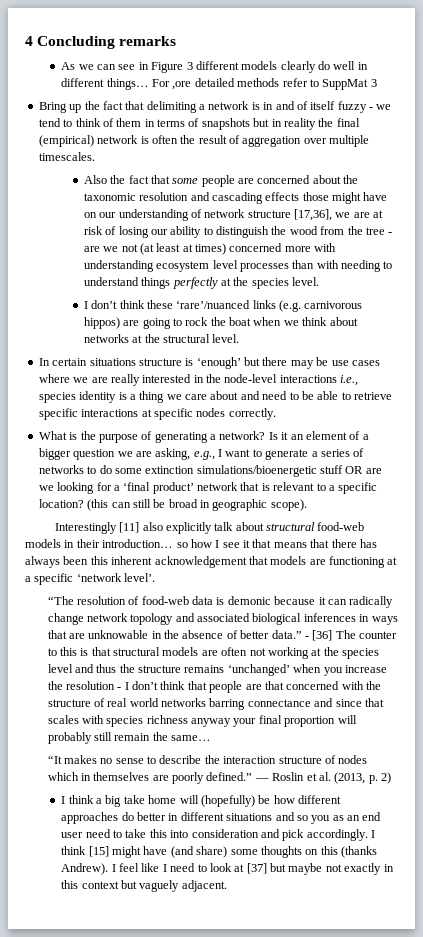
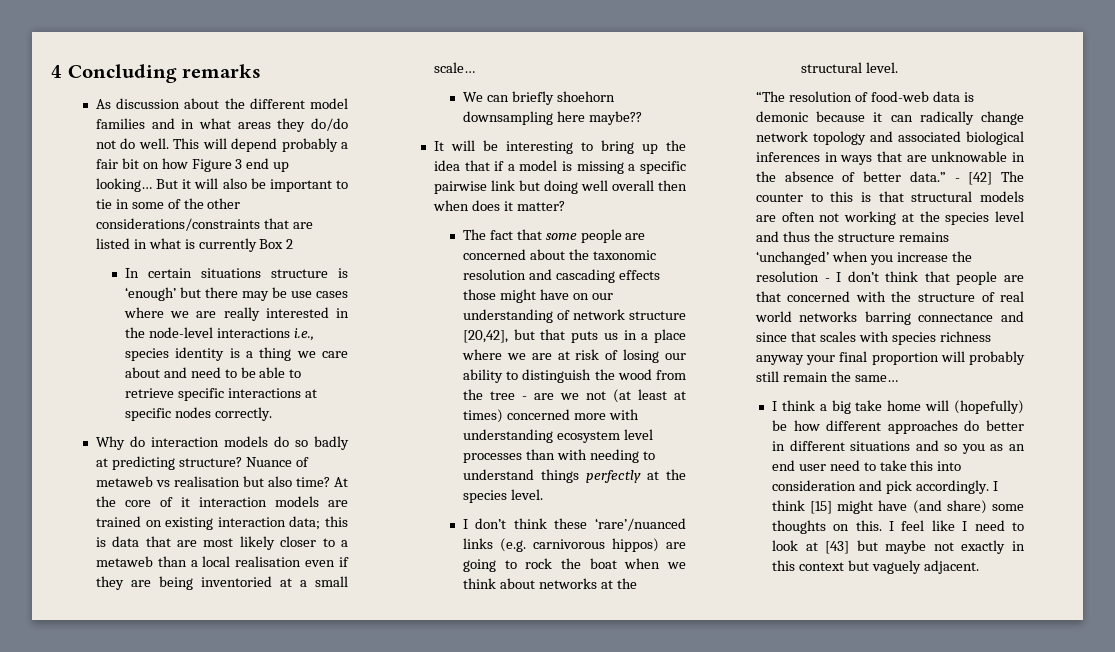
- As we can see in Figure 3 different models clearly do well in different things… For ,ore detailed methods refer to SuppMat 3
- Bring up the fact that delimiting a network is in and of itself fuzzy - we tend to think of them in terms of snapshots but in reality the final (empirical) network is often the result of aggregation over multiple timescales.
- Also the fact that some people are concerned about the taxonomic resolution and cascading effects those might have on our understanding of network structure [17,36], we are at risk of losing our ability to distinguish the wood from the tree - are we not (at least at times) concerned more with understanding ecosystem level processes than with needing to understand things perfectly at the species level.
+ As discussion about the different model families and in what areas they do/do not do well. This will depend probably a fair bit on how Figure 3 end up looking… But it will also be important to tie in some of the other considerations/constraints that are listed in what is currently Box 2
+ In certain situations structure is ‘enough’ but there may be use cases where we are really interested in the node-level interactions i.e., species identity is a thing we care about and need to be able to retrieve specific interactions at specific nodes correctly.
+ Why do interaction models do so badly at predicting structure? Nuance of metaweb vs realisation but also time? At the core of it interaction models are trained on existing interaction data; this is data that are most likely closer to a metaweb than a local realisation even if they are being inventoried at a small scale…
+ We can briefly shoehorn downsampling here maybe??
+ It will be interesting to bring up the idea that if a model is missing a specific pairwise link but doing well overall then when does it matter?
+ The fact that some people are concerned about the taxonomic resolution and cascading effects those might have on our understanding of network structure [20,42], but that puts us in a place where we are at risk of losing our ability to distinguish the wood from the tree - are we not (at least at times) concerned more with understanding ecosystem level processes than with needing to understand things perfectly at the species level.
- In certain situations structure is ‘enough’ but there may be use cases where we are really interested in the node-level interactions i.e., species identity is a thing we care about and need to be able to retrieve specific interactions at specific nodes correctly.
- What is the purpose of generating a network? Is it an element of a bigger question we are asking, e.g., I want to generate a series of networks to do some extinction simulations/bioenergetic stuff OR are we looking for a ‘final product’ network that is relevant to a specific location? (this can still be broad in geographic scope).
- Interestingly [11] also explicitly talk about structural food-web models in their introduction… so how I see it that means that there has always been this inherent acknowledgement that models are functioning at a specific ‘network level’.
- - [36] The counter to this is that structural models are often not working at the species level and thus the structure remains ‘unchanged’ when you increase the resolution - I don’t think that people are that concerned with the structure of real world networks barring connectance and since that scales with species richness anyway your final proportion will probably still remain the same…
+ - [42] The counter to this is that structural models are often not working at the species level and thus the structure remains ‘unchanged’ when you increase the resolution - I don’t think that people are that concerned with the structure of real world networks barring connectance and since that scales with species richness anyway your final proportion will probably still remain the same…
- “It makes no sense to describe the interaction structure of nodes which in themselves are poorly defined.” — Roslin et al. (2013, p. 2)
- I think [15] might have (and share) some thoughts on this (thanks Andrew).
+ I think [15] might have (and share) some thoughts on this.
- I feel like I need to look at [37] but maybe not exactly in this context but vaguely adjacent.
+ I feel like I need to look at [43] but maybe not exactly in this context but vaguely adjacent.

